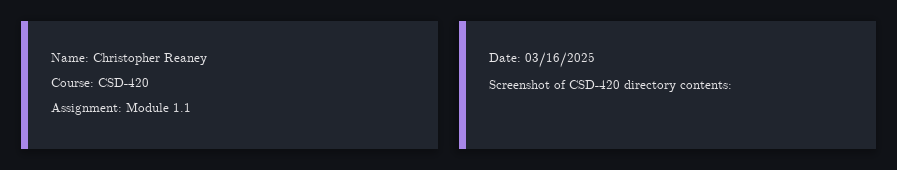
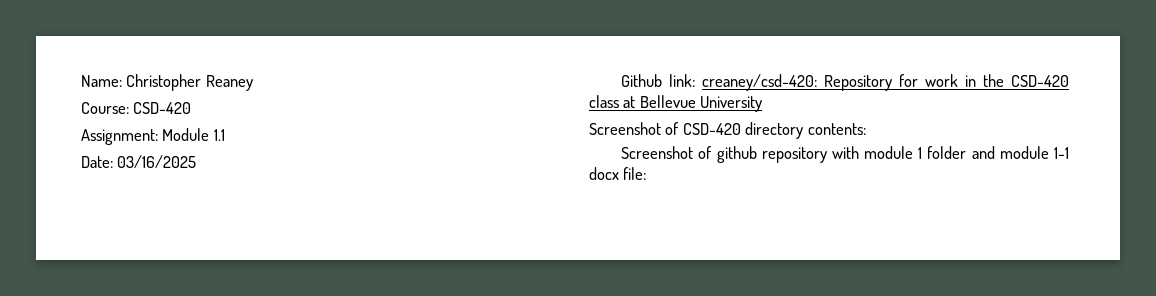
+ Github link: creaney/csd-420: Repository for work in the CSD-420 class at Bellevue University
+ Screenshot of github repository with module 1 folder and module 1-1 docx file:

